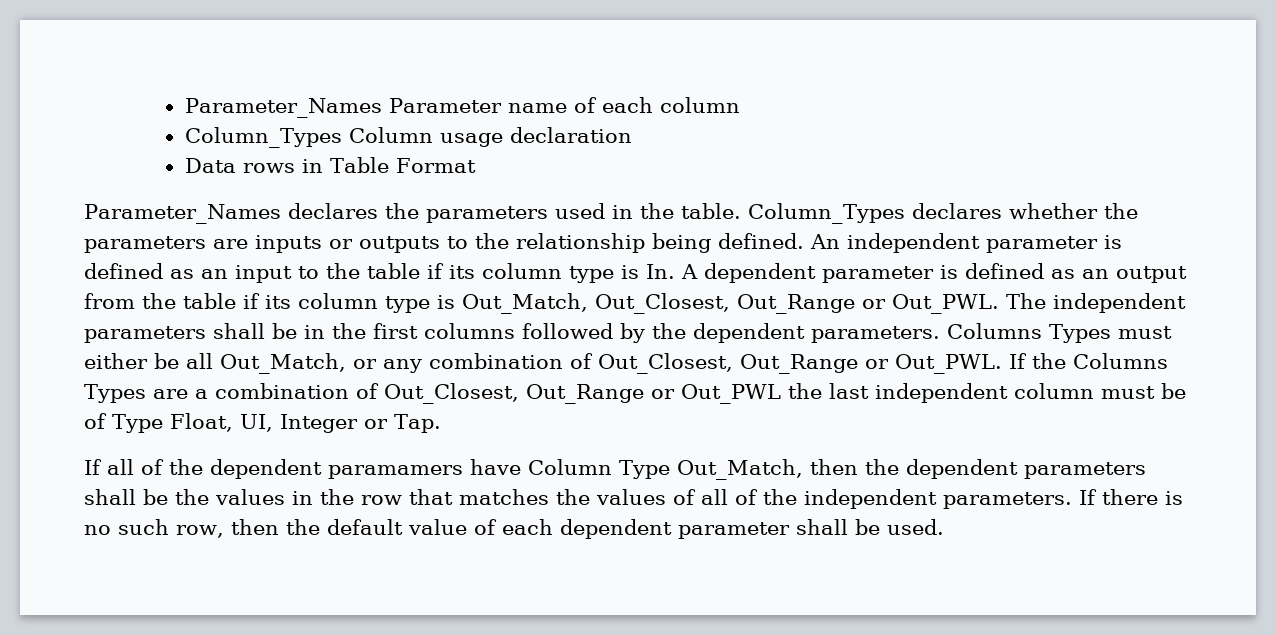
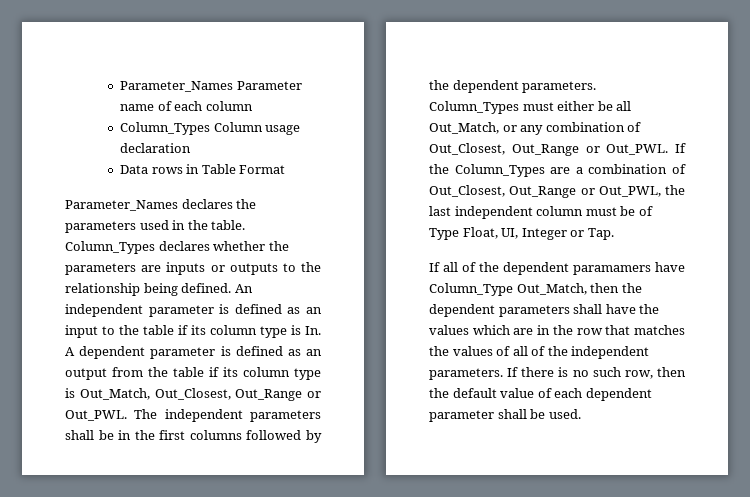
- Columns Types must either be all Out_Match, or any combination of Out_Closest, Out_Range or Out_PWL.
+ Column_Types must either be all Out_Match, or any combination of Out_Closest, Out_Range or Out_PWL.
- If the Columns Types are a combination of Out_Closest, Out_Range or Out_PWL the last independent column must be of Type Float, UI, Integer or Tap.
+ If the Column_Types are a combination of Out_Closest, Out_Range or Out_PWL, the last independent column must be of Type Float, UI, Integer or Tap.
- If all of the dependent paramamers have Column Type Out_Match, then the dependent parameters shall be the values in the row that matches the values of all of the independent parameters.
+ If all of the dependent paramamers have Column_Type Out_Match, then the dependent parameters shall have the values which are in the row that matches the values of all of the independent parameters.

